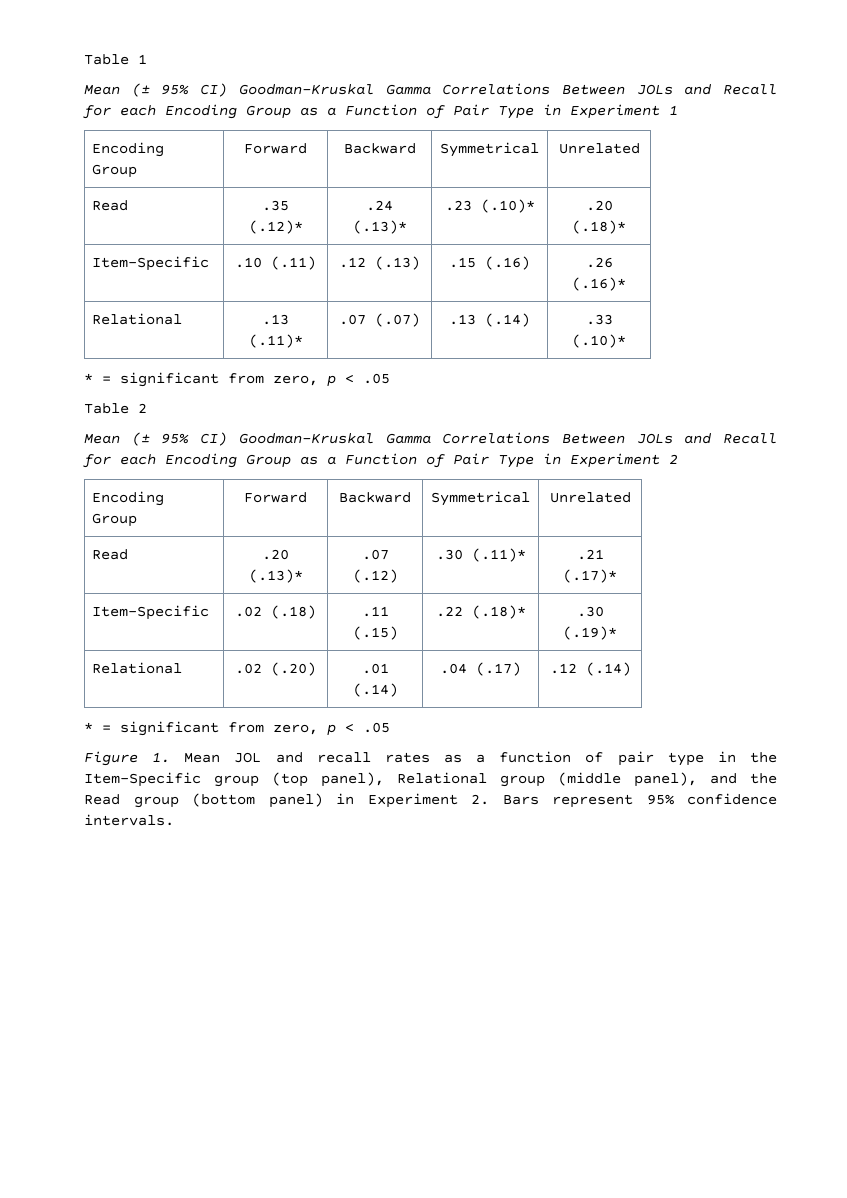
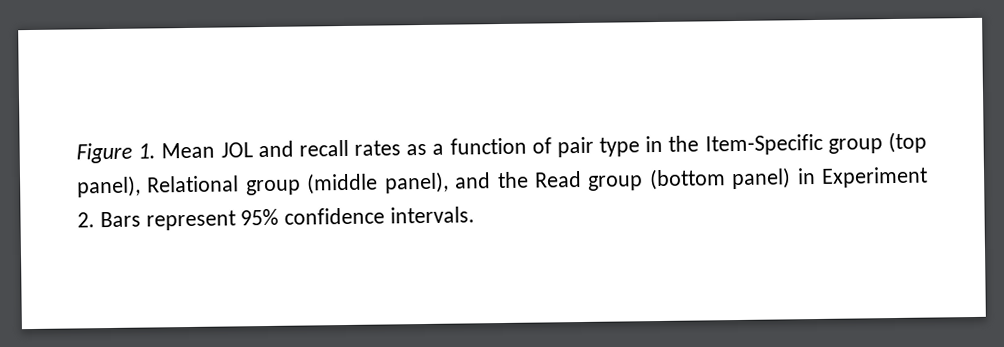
- Table 1
- Mean (± 95% CI) Goodman-Kruskal Gamma Correlations Between JOLs and Recall for each Encoding Group as a Function of Pair Type in Experiment 1
- Encoding Group | Forward | Backward | Symmetrical | Unrelated
- Read | .35 (.12)* | .24 (.13)* | .23 (.10)* | .20 (.18)*
- Item-Specific | .10 (.11) | .12 (.13) | .15 (.16) | .26 (.16)*
- Relational | .13 (.11)* | .07 (.07) | .13 (.14) | .33 (.10)*
- * = significant from zero, p < .05
- Table 2
- Mean (± 95% CI) Goodman-Kruskal Gamma Correlations Between JOLs and Recall for each Encoding Group as a Function of Pair Type in Experiment 2
- Encoding Group | Forward | Backward | Symmetrical | Unrelated
- Read | .20 (.13)* | .07 (.12) | .30 (.11)* | .21 (.17)*
- Item-Specific | .02 (.18) | .11 (.15) | .22 (.18)* | .30 (.19)*
- Relational | .02 (.20) | .01 (.14) | .04 (.17) | .12 (.14)
- * = significant from zero, p < .05

